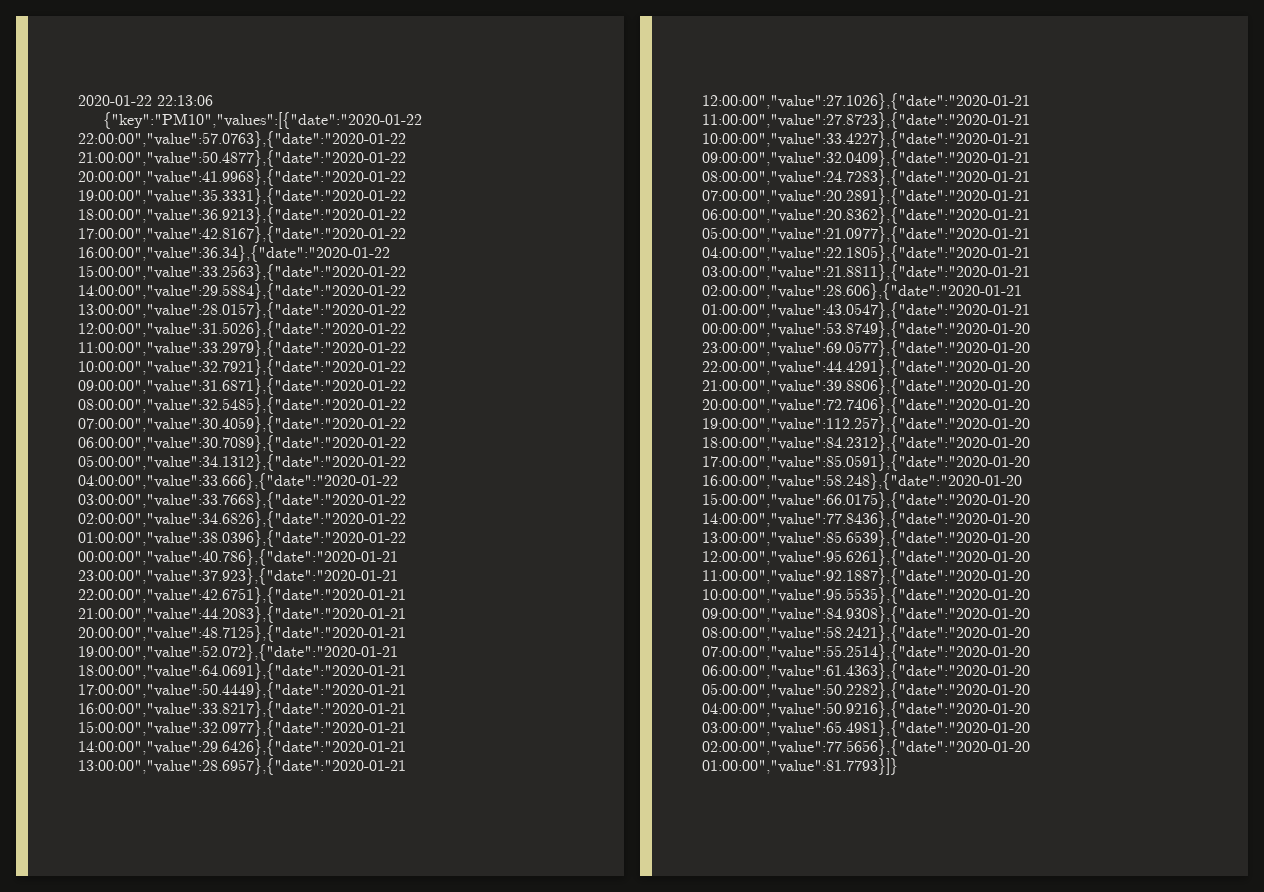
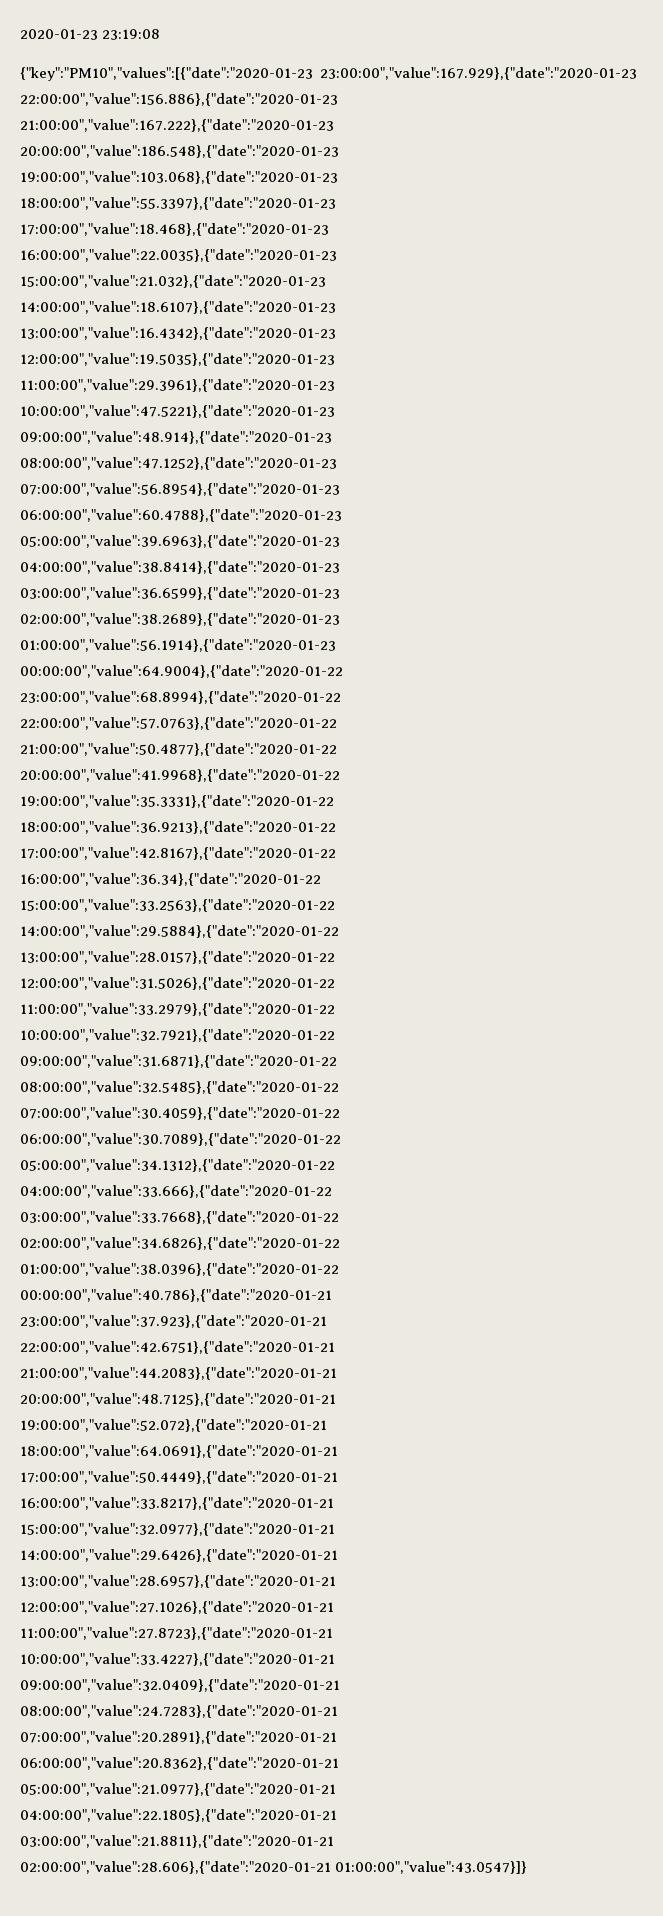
- 2020-01-22 22:13:06
- {"key":"PM10","values":[{"date":"2020-01-22 22:00:00","value":57.0763},{"date":"2020-01-22 21:00:00","value":50.4877},{"date":"2020-01-22 20:00:00","value":41.9968},{"date":"2020-01-22 19:00:00","value":35.3331},{"date":"2020-01-22 18:00:00","value":36.9213},{"date":"2020-01-22 17:00:00","value":42.8167},{"date":"2020-01-22 16:00:00","value":36.34},{"date":"2020-01-22 15:00:00","value":33.2563},{"date":"2020-01-22 14:00:00","value":29.5884},{"date":"2020-01-22 13:00:00","value":28.0157},{"date":"2020-01-22 12:00:00","value":31.5026},{"date":"2020-01-22 11:00:00","value":33.2979},{"date":"2020-01-22 10:00:00","value":32.7921},{"date":"2020-01-22 09:00:00","value":31.6871},{"date":"2020-01-22 08:00:00","value":32.5485},{"date":"2020-01-22 07:00:00","value":30.4059},{"date":"2020-01-22 06:00:00","value":30.7089},{"date":"2020-01-22 05:00:00","value":34.1312},{"date":"2020-01-22 04:00:00","value":33.666},{"date":"2020-01-22 03:00:00","value":33.7668},{"date":"2020-01-22 02:00:00","value":34.6826},{"date":"2020-01-22 01:00:00","value":38.0396},{"date":"2020-01-22 00:00:00","value":40.786},{"date":"2020-01-21 23:00:00","value":37.923},{"date":"2020-01-21 22:00:00","value":42.6751},{"date":"2020-01-21 21:00:00","value":44.2083},{"date":"2020-01-21 20:00:00","value":48.7125},{"date":"2020-01-21 19:00:00","value":52.072},{"date":"2020-01-21 18:00:00","value":64.0691},{"date":"2020-01-21 17:00:00","value":50.4449},{"date":"2020-01-21 16:00:00","value":33.8217},{"date":"2020-01-21 15:00:00","value":32.0977},{"date":"2020-01-21 14:00:00","value":29.6426},{"date":"2020-01-21 13:00:00","value":28.6957},{"date":"2020-01-21 12:00:00","value":27.1026},{"date":"2020-01-21 11:00:00","value":27.8723},{"date":"2020-01-21 10:00:00","value":33.4227},{"date":"2020-01-21 09:00:00","value":32.0409},{"date":"2020-01-21 08:00:00","value":24.7283},{"date":"2020-01-21 07:00:00","value":20.2891},{"date":"2020-01-21 06:00:00","value":20.8362},{"date":"2020-01-21 05:00:00","value":21.0977},{"date":"2020-01-21 04:00:00","value":22.1805},{"date":"2020-01-21 03:00:00","value":21.8811},{"date":"2020-01-21 02:00:00","value":28.606},{"date":"2020-01-21 01:00:00","value":43.0547},{"date":"2020-01-21 00:00:00","value":53.8749},{"date":"2020-01-20 23:00:00","value":69.0577},{"date":"2020-01-20 22:00:00","value":44.4291},{"date":"2020-01-20 21:00:00","value":39.8806},{"date":"2020-01-20 20:00:00","value":72.7406},{"date":"2020-01-20 19:00:00","value":112.257},{"date":"2020-01-20 18:00:00","value":84.2312},{"date":"2020-01-20 17:00:00","value":85.0591},{"date":"2020-01-20 16:00:00","value":58.248},{"date":"2020-01-20 15:00:00","value":66.0175},{"date":"2020-01-20 14:00:00","value":77.8436},{"date":"2020-01-20 13:00:00","value":85.6539},{"date":"2020-01-20 12:00:00","value":95.6261},{"date":"2020-01-20 11:00:00","value":92.1887},{"date":"2020-01-20 10:00:00","value":95.5535},{"date":"2020-01-20 09:00:00","value":84.9308},{"date":"2020-01-20 08:00:00","value":58.2421},{"date":"2020-01-20 07:00:00","value":55.2514},{"date":"2020-01-20 06:00:00","value":61.4363},{"date":"2020-01-20 05:00:00","value":50.2282},{"date":"2020-01-20 04:00:00","value":50.9216},{"date":"2020-01-20 03:00:00","value":65.4981},{"date":"2020-01-20 02:00:00","value":77.5656},{"date":"2020-01-20 01:00:00","value":81.7793}]}
+ 2020-01-23 23:19:08
+ {"key":"PM10","values":[{"date":"2020-01-23 23:00:00","value":167.929},{"date":"2020-01-23 22:00:00","value":156.886},{"date":"2020-01-23 21:00:00","value":167.222},{"date":"2020-01-23 20:00:00","value":186.548},{"date":"2020-01-23 19:00:00","value":103.068},{"date":"2020-01-23 18:00:00","value":55.3397},{"date":"2020-01-23 17:00:00","value":18.468},{"date":"2020-01-23 16:00:00","value":22.0035},{"date":"2020-01-23 15:00:00","value":21.032},{"date":"2020-01-23 14:00:00","value":18.6107},{"date":"2020-01-23 13:00:00","value":16.4342},{"date":"2020-01-23 12:00:00","value":19.5035},{"date":"2020-01-23 11:00:00","value":29.3961},{"date":"2020-01-23 10:00:00","value":47.5221},{"date":"2020-01-23 09:00:00","value":48.914},{"date":"2020-01-23 08:00:00","value":47.1252},{"date":"2020-01-23 07:00:00","value":56.8954},{"date":"2020-01-23 06:00:00","value":60.4788},{"date":"2020-01-23 05:00:00","value":39.6963},{"date":"2020-01-23 04:00:00","value":38.8414},{"date":"2020-01-23 03:00:00","value":36.6599},{"date":"2020-01-23 02:00:00","value":38.2689},{"date":"2020-01-23 01:00:00","value":56.1914},{"date":"2020-01-23 00:00:00","value":64.9004},{"date":"2020-01-22 23:00:00","value":68.8994},{"date":"2020-01-22 22:00:00","value":57.0763},{"date":"2020-01-22 21:00:00","value":50.4877},{"date":"2020-01-22 20:00:00","value":41.9968},{"date":"2020-01-22 19:00:00","value":35.3331},{"date":"2020-01-22 18:00:00","value":36.9213},{"date":"2020-01-22 17:00:00","value":42.8167},{"date":"2020-01-22 16:00:00","value":36.34},{"date":"2020-01-22 15:00:00","value":33.2563},{"date":"2020-01-22 14:00:00","value":29.5884},{"date":"2020-01-22 13:00:00","value":28.0157},{"date":"2020-01-22 12:00:00","value":31.5026},{"date":"2020-01-22 11:00:00","value":33.2979},{"date":"2020-01-22 10:00:00","value":32.7921},{"date":"2020-01-22 09:00:00","value":31.6871},{"date":"2020-01-22 08:00:00","value":32.5485},{"date":"2020-01-22 07:00:00","value":30.4059},{"date":"2020-01-22 06:00:00","value":30.7089},{"date":"2020-01-22 05:00:00","value":34.1312},{"date":"2020-01-22 04:00:00","value":33.666},{"date":"2020-01-22 03:00:00","value":33.7668},{"date":"2020-01-22 02:00:00","value":34.6826},{"date":"2020-01-22 01:00:00","value":38.0396},{"date":"2020-01-22 00:00:00","value":40.786},{"date":"2020-01-21 23:00:00","value":37.923},{"date":"2020-01-21 22:00:00","value":42.6751},{"date":"2020-01-21 21:00:00","value":44.2083},{"date":"2020-01-21 20:00:00","value":48.7125},{"date":"2020-01-21 19:00:00","value":52.072},{"date":"2020-01-21 18:00:00","value":64.0691},{"date":"2020-01-21 17:00:00","value":50.4449},{"date":"2020-01-21 16:00:00","value":33.8217},{"date":"2020-01-21 15:00:00","value":32.0977},{"date":"2020-01-21 14:00:00","value":29.6426},{"date":"2020-01-21 13:00:00","value":28.6957},{"date":"2020-01-21 12:00:00","value":27.1026},{"date":"2020-01-21 11:00:00","value":27.8723},{"date":"2020-01-21 10:00:00","value":33.4227},{"date":"2020-01-21 09:00:00","value":32.0409},{"date":"2020-01-21 08:00:00","value":24.7283},{"date":"2020-01-21 07:00:00","value":20.2891},{"date":"2020-01-21 06:00:00","value":20.8362},{"date":"2020-01-21 05:00:00","value":21.0977},{"date":"2020-01-21 04:00:00","value":22.1805},{"date":"2020-01-21 03:00:00","value":21.8811},{"date":"2020-01-21 02:00:00","value":28.606},{"date":"2020-01-21 01:00:00","value":43.0547}]}

